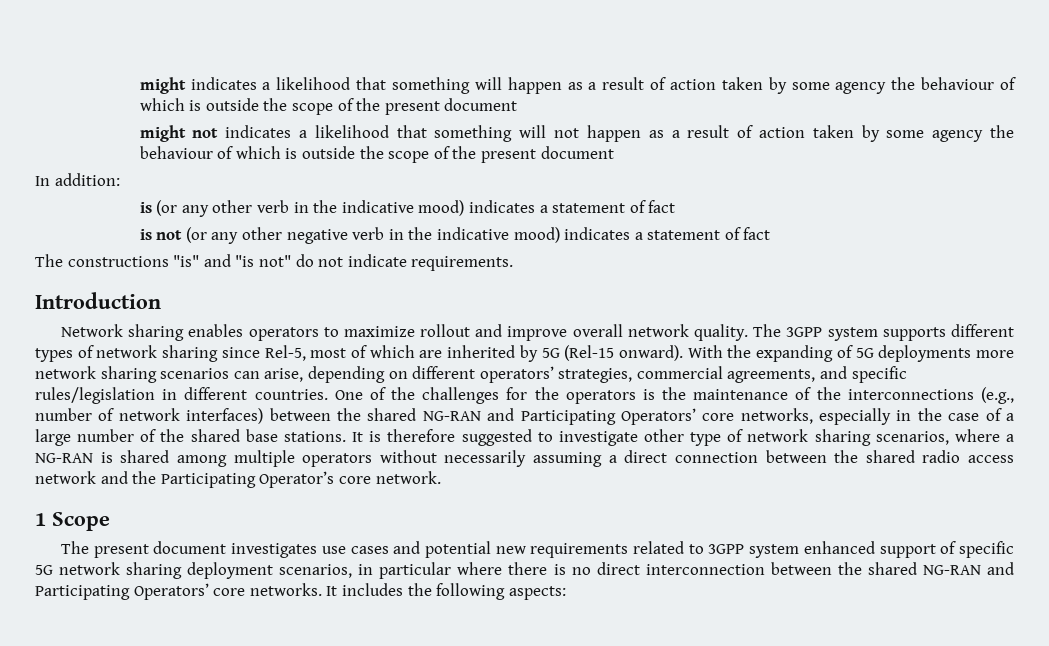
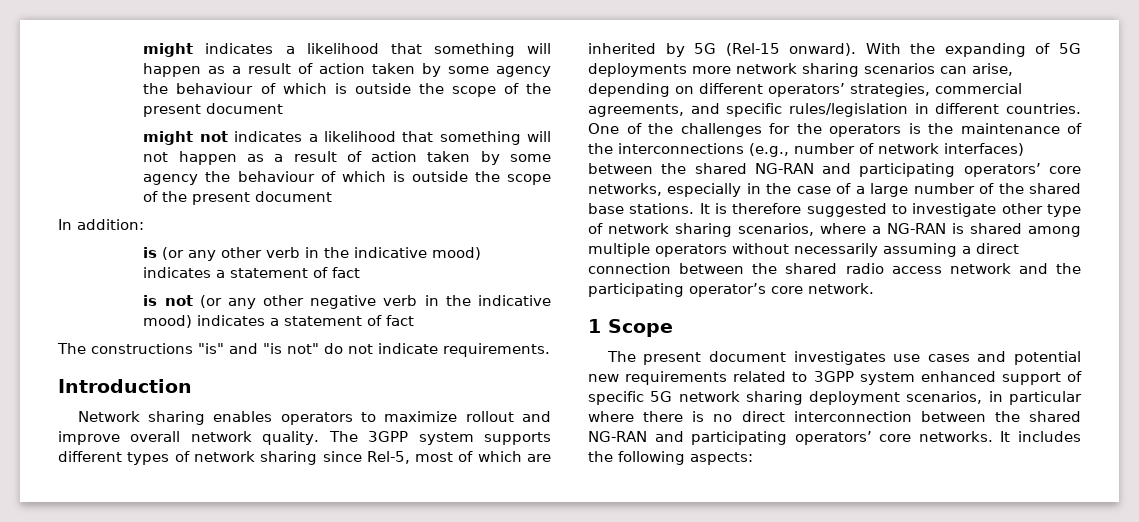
- One of the challenges for the operators is the maintenance of the interconnections (e.g., number of network interfaces) between the shared NG-RAN and Participating Operators’ core networks, especially in the case of a large number of the shared base stations.
+ One of the challenges for the operators is the maintenance of the interconnections (e.g., number of network interfaces) between the shared NG-RAN and participating operators’ core networks, especially in the case of a large number of the shared base stations.
- It is therefore suggested to investigate other type of network sharing scenarios, where a NG-RAN is shared among multiple operators without necessarily assuming a direct connection between the shared radio access network and the Participating Operator’s core network.
+ It is therefore suggested to investigate other type of network sharing scenarios, where a NG-RAN is shared among multiple operators without necessarily assuming a direct connection between the shared radio access network and the participating operator’s core network.
- The present document investigates use cases and potential new requirements related to 3GPP system enhanced support of specific 5G network sharing deployment scenarios, in particular where there is no direct interconnection between the shared NG-RAN and Participating Operators’ core networks.
+ The present document investigates use cases and potential new requirements related to 3GPP system enhanced support of specific 5G network sharing deployment scenarios, in particular where there is no direct interconnection between the shared NG-RAN and participating operators’ core networks.

